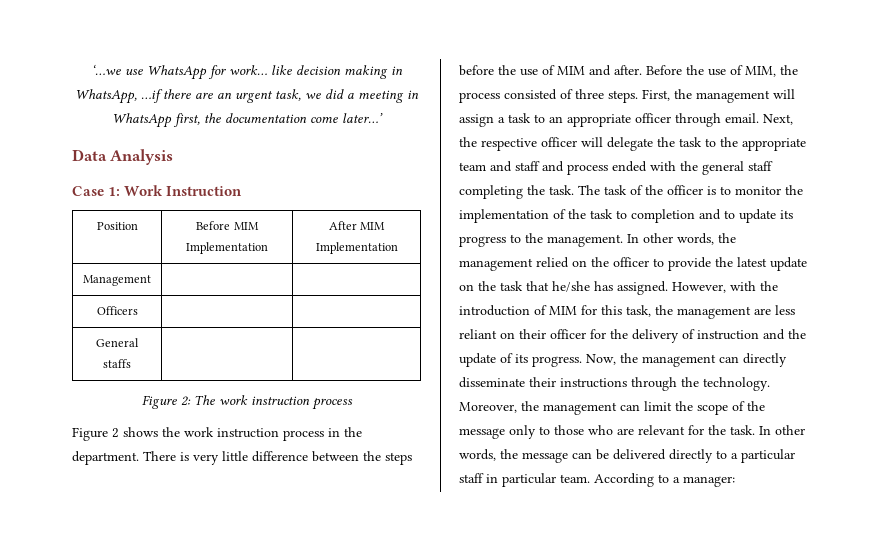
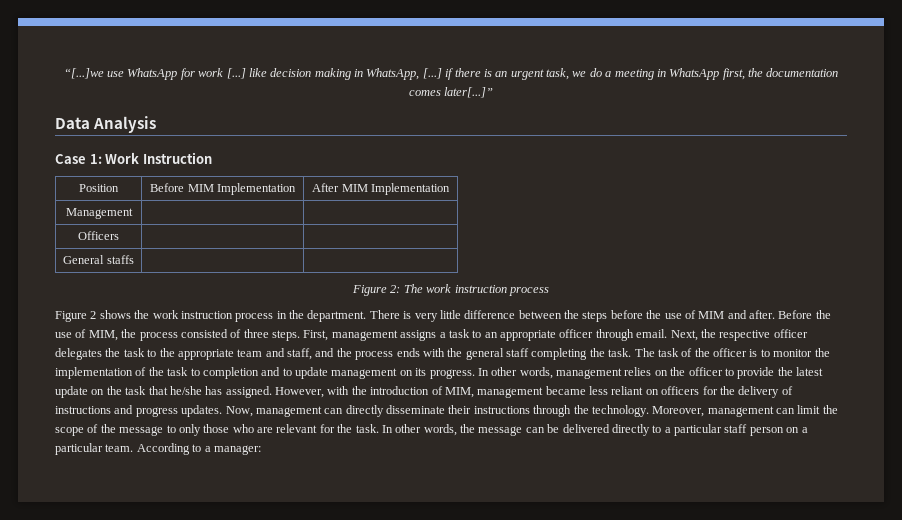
- ‘…we use WhatsApp for work… like decision making in WhatsApp, …if there are an urgent task, we did a meeting in WhatsApp first, the documentation come later…’
+ “[...]we use WhatsApp for work [...] like decision making in WhatsApp, [...] if there is an urgent task, we do a meeting in WhatsApp first, the documentation comes later[...]”
- First, the management will assign a task to an appropriate officer through email.
+ First, management assigns a task to an appropriate officer through email.
- Next, the respective officer will delegate the task to the appropriate team and staff and process ended with the general staff completing the task.
+ Next, the respective officer delegates the task to the appropriate team and staff, and the process ends with the general staff completing the task.
- The task of the officer is to monitor the implementation of the task to completion and to update its progress to the management. In other words, the management relied on the officer to provide the latest update on the task that he/she has assigned.
+ The task of the officer is to monitor the implementation of the task to completion and to update management on its progress. In other words, management relies on the officer to provide the latest update on the task that he/she has assigned.
- However, with the introduction of MIM for this task, the management are less reliant on their officer for the delivery of instruction and the update of its progress. Now, the management can directly disseminate their instructions through the technology.
+ However, with the introduction of MIM, management became less reliant on officers for the delivery of instructions and progress updates. Now, management can directly disseminate their instructions through the technology.
- Moreover, the management can limit the scope of the message only to those who are relevant for the task.
+ Moreover, management can limit the scope of the message to only those who are relevant for the task.
- In other words, the message can be delivered directly to a particular staff in particular team.
+ In other words, the message can be delivered directly to a particular staff person on a particular team.

